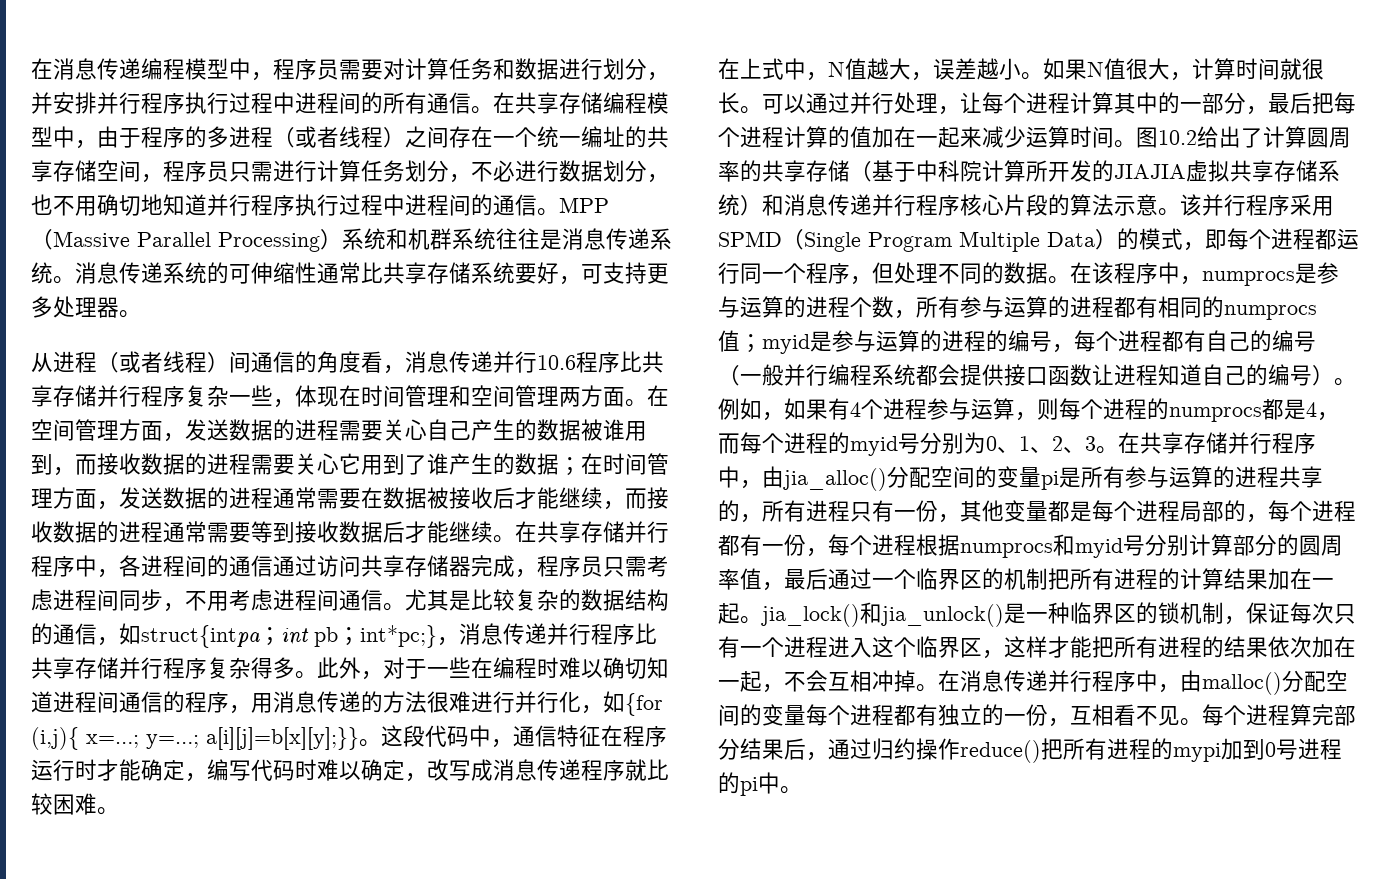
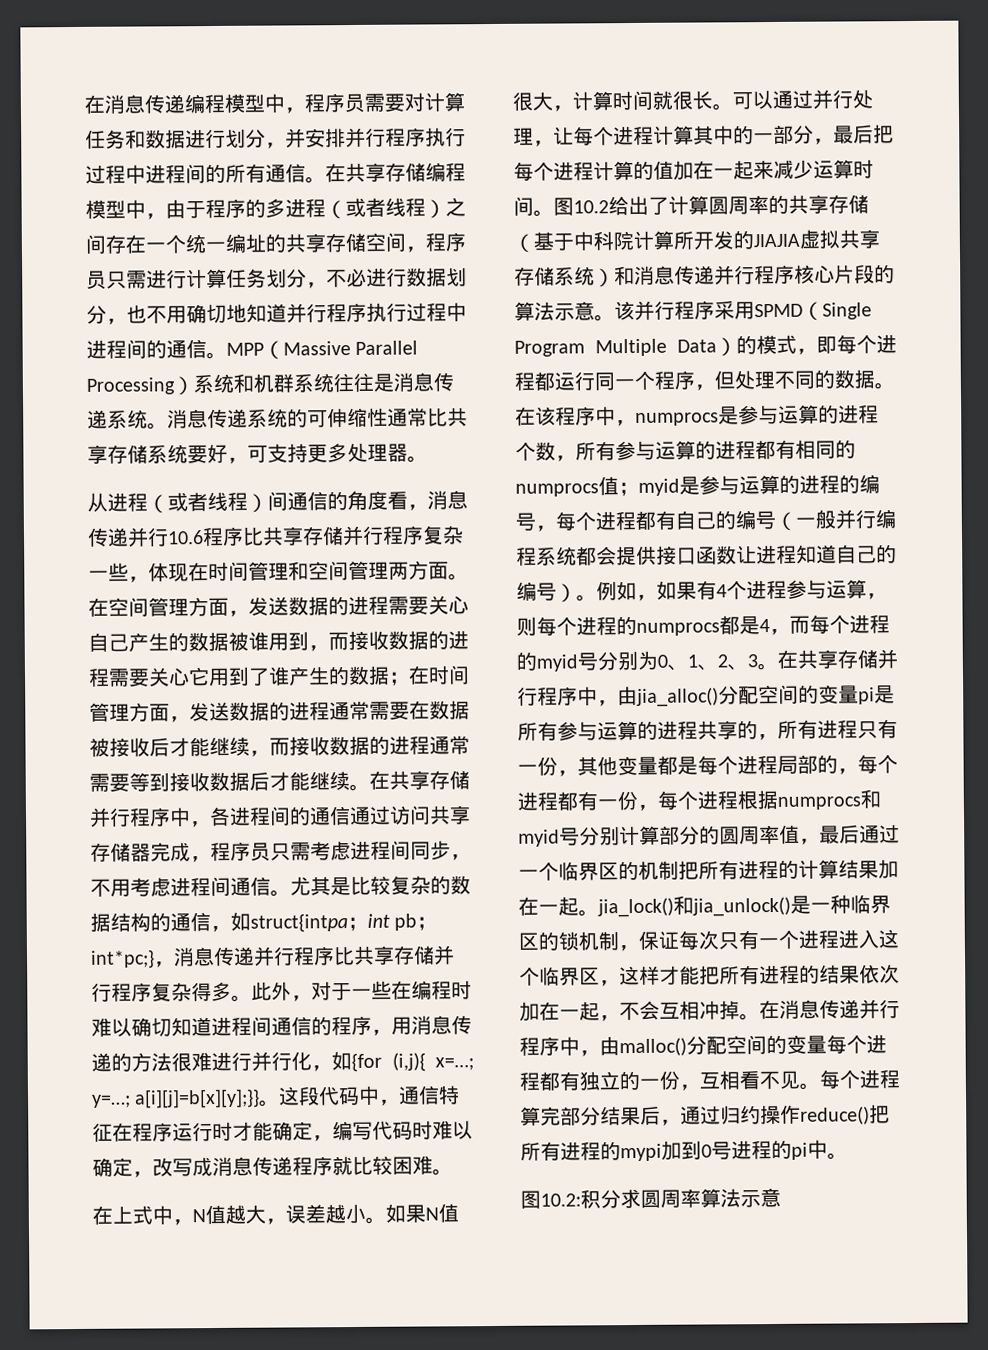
+ 图10.2:积分求圆周率算法示意

